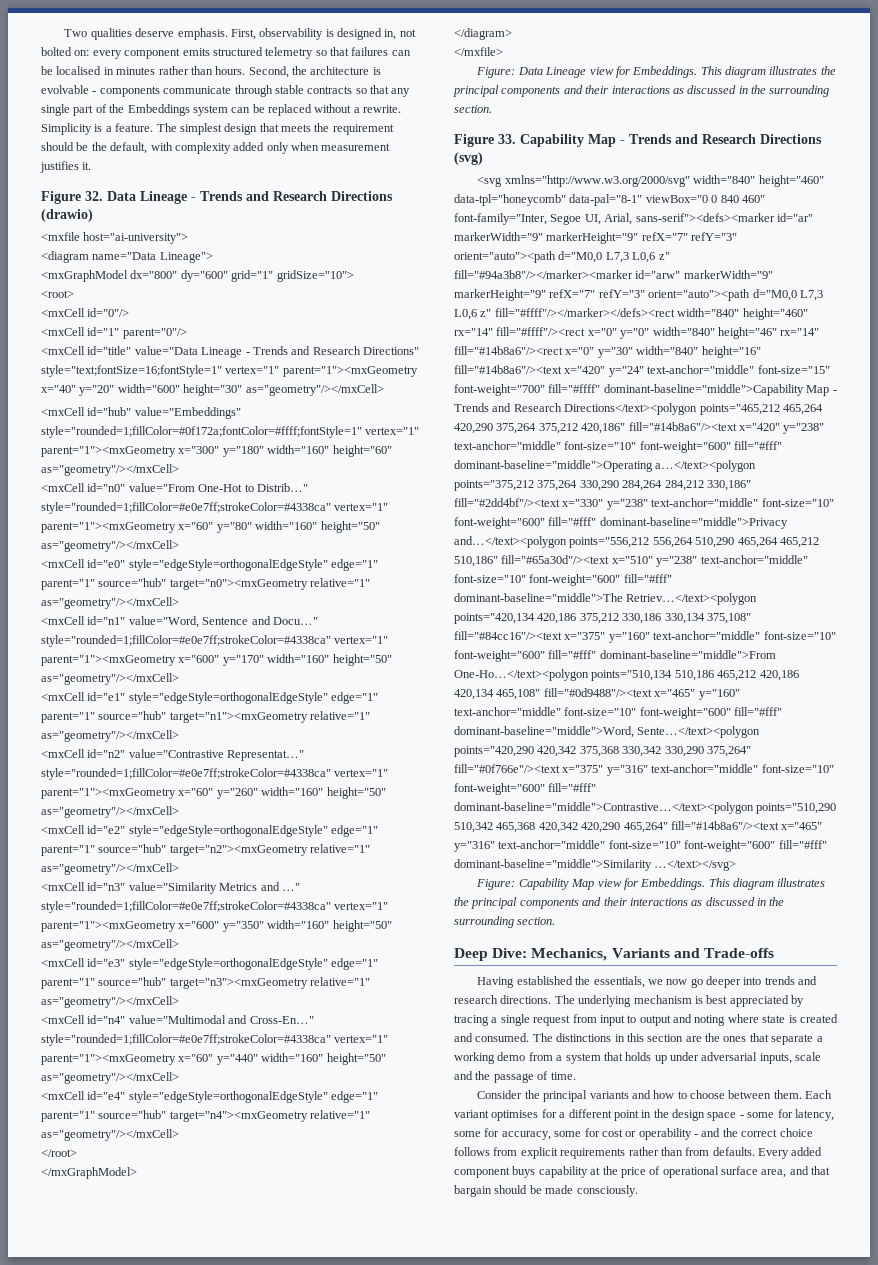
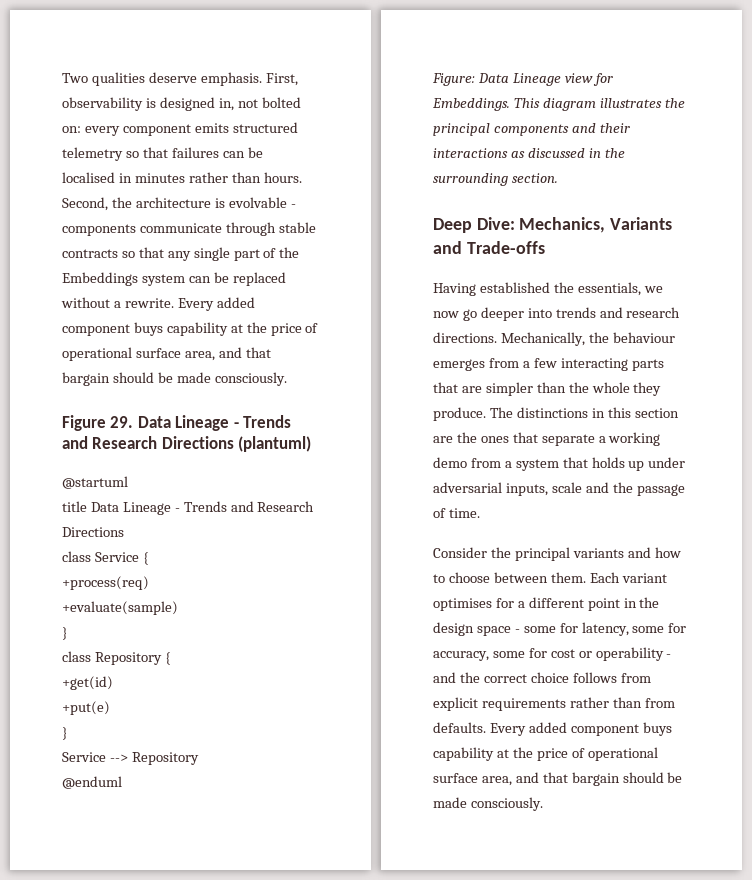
- Second, the architecture is evolvable - components communicate through stable contracts so that any single part of the Embeddings system can be replaced without a rewrite. Simplicity is a feature. The simplest design that meets the requirement should be the default, with complexity added only when measurement justifies it.
- Figure 32. Data Lineage - Trends and Research Directions (drawio)
- <mxfile host="ai-university">
- <diagram name="Data Lineage">
- <mxGraphModel dx="800" dy="600" grid="1" gridSize="10">
- <root>
- <mxCell id="0"/>
- <mxCell id="1" parent="0"/>
- <mxCell id="title" value="Data Lineage - Trends and Research Directions" style="text;fontSize=16;fontStyle=1" vertex="1" parent="1"><mxGeometry x="40" y="20" width="600" height="30" as="geometry"/></mxCell>
- <mxCell id="hub" value="Embeddings" style="rounded=1;fillColor=#0f172a;fontColor=#ffff;fontStyle=1" vertex="1" parent="1"><mxGeometry x="300" y="180" width="160" height="60" as="geometry"/></mxCell>
- <mxCell id="n0" value="From One-Hot to Distrib…" style="rounded=1;fillColor=#e0e7ff;strokeColor=#4338ca" vertex="1" parent="1"><mxGeometry x="60" y="80" width="160" height="50" as="geometry"/></mxCell>
- <mxCell id="e0" style="edgeStyle=orthogonalEdgeStyle" edge="1" parent="1" source="hub" target="n0"><mxGeometry relative="1" as="geometry"/></mxCell>
- <mxCell id="n1" value="Word, Sentence and Docu…" style="rounded=1;fillColor=#e0e7ff;strokeColor=#4338ca" vertex="1" parent="1"><mxGeometry x="600" y="170" width="160" height="50" as="geometry"/></mxCell>
- <mxCell id="e1" style="edgeStyle=orthogonalEdgeStyle" edge="1" parent="1" source="hub" target="n1"><mxGeometry relative="1" as="geometry"/></mxCell>
- <mxCell id="n2" value="Contrastive Representat…" style="rounded=1;fillColor=#e0e7ff;strokeColor=#4338ca" vertex="1" parent="1"><mxGeometry x="60" y="260" width="160" height="50" as="geometry"/></mxCell>
- <mxCell id="e2" style="edgeStyle=orthogonalEdgeStyle" edge="1" parent="1" source="hub" target="n2"><mxGeometry relative="1" as="geometry"/></mxCell>
- <mxCell id="n3" value="Similarity Metrics and …" style="rounded=1;fillColor=#e0e7ff;strokeColor=#4338ca" vertex="1" parent="1"><mxGeometry x="600" y="350" width="160" height="50" as="geometry"/></mxCell>
- <mxCell id="e3" style="edgeStyle=orthogonalEdgeStyle" edge="1" parent="1" source="hub" target="n3"><mxGeometry relative="1" as="geometry"/></mxCell>
- <mxCell id="n4" value="Multimodal and Cross-En…" style="rounded=1;fillColor=#e0e7ff;strokeColor=#4338ca" vertex="1" parent="1"><mxGeometry x="60" y="440" width="160" height="50" as="geometry"/></mxCell>
- <mxCell id="e4" style="edgeStyle=orthogonalEdgeStyle" edge="1" parent="1" source="hub" target="n4"><mxGeometry relative="1" as="geometry"/></mxCell>
- </root>
- </mxGraphModel>
- </diagram>
- </mxfile>
+ Second, the architecture is evolvable - components communicate through stable contracts so that any single part of the Embeddings system can be replaced without a rewrite. Every added component buys capability at the price of operational surface area, and that bargain should be made consciously.
+ Figure 29. Data Lineage - Trends and Research Directions (plantuml)
+ @startuml
+ title Data Lineage - Trends and Research Directions
+ class Service {
+ +process(req)
+ +evaluate(sample)
+ }
+ class Repository {
+ +get(id)
+ +put(e)
+ }
+ Service --> Repository
+ @enduml
- Figure 33. Capability Map - Trends and Research Directions (svg)
- <svg xmlns="http://www.w3.org/2000/svg" width="840" height="460" data-tpl="honeycomb" data-pal="8-1" viewBox="0 0 840 460" font-family="Inter, Segoe UI, Arial, sans-serif"><defs><marker id="ar" markerWidth="9" markerHeight="9" refX="7" refY="3" orient="auto"><path d="M0,0 L7,3 L0,6 z" fill="#94a3b8"/></marker><marker id="arw" markerWidth="9" markerHeight="9" refX="7" refY="3" orient="auto"><path d="M0,0 L7,3 L0,6 z" fill="#ffff"/></marker></defs><rect width="840" height="460" rx="14" fill="#ffff"/><rect x="0" y="0" width="840" height="46" rx="14" fill="#14b8a6"/><rect x="0" y="30" width="840" height="16" fill="#14b8a6"/><text x="420" y="24" text-anchor="middle" font-size="15" font-weight="700" fill="#ffff" dominant-baseline="middle">Capability Map - Trends and Research Directions</text><polygon points="465,212 465,264 420,290 375,264 375,212 420,186" fill="#14b8a6"/><text x="420" y="238" text-anchor="middle" font-size="10" font-weight="600" fill="#fff" dominant-baseline="middle">Operating a…</text><polygon points="375,212 375,264 330,290 284,264 284,212 330,186" fill="#2dd4bf"/><text x="330" y="238" text-anchor="middle" font-size="10" font-weight="600" fill="#fff" dominant-baseline="middle">Privacy and…</text><polygon points="556,212 556,264 510,290 465,264 465,212 510,186" fill="#65a30d"/><text x="510" y="238" text-anchor="middle" font-size="10" font-weight="600" fill="#fff" dominant-baseline="middle">The Retriev…</text><polygon points="420,134 420,186 375,212 330,186 330,134 375,108" fill="#84cc16"/><text x="375" y="160" text-anchor="middle" font-size="10" font-weight="600" fill="#fff" dominant-baseline="middle">From One-Ho…</text><polygon points="510,134 510,186 465,212 420,186 420,134 465,108" fill="#0d9488"/><text x="465" y="160" text-anchor="middle" font-size="10" font-weight="600" fill="#fff" dominant-baseline="middle">Word, Sente…</text><polygon points="420,290 420,342 375,368 330,342 330,290 375,264" fill="#0f766e"/><text x="375" y="316" text-anchor="middle" font-size="10" font-weight="600" fill="#fff" dominant-baseline="middle">Contrastive…</text><polygon points="510,290 510,342 465,368 420,342 420,290 465,264" fill="#14b8a6"/><text x="465" y="316" text-anchor="middle" font-size="10" font-weight="600" fill="#fff" dominant-baseline="middle">Similarity …</text></svg>
- Figure: Capability Map view for Embeddings. This diagram illustrates the principal components and their interactions as discussed in the surrounding section.
- The underlying mechanism is best appreciated by tracing a single request from input to output and noting where state is created and consumed.
+ Mechanically, the behaviour emerges from a few interacting parts that are simpler than the whole they produce.

